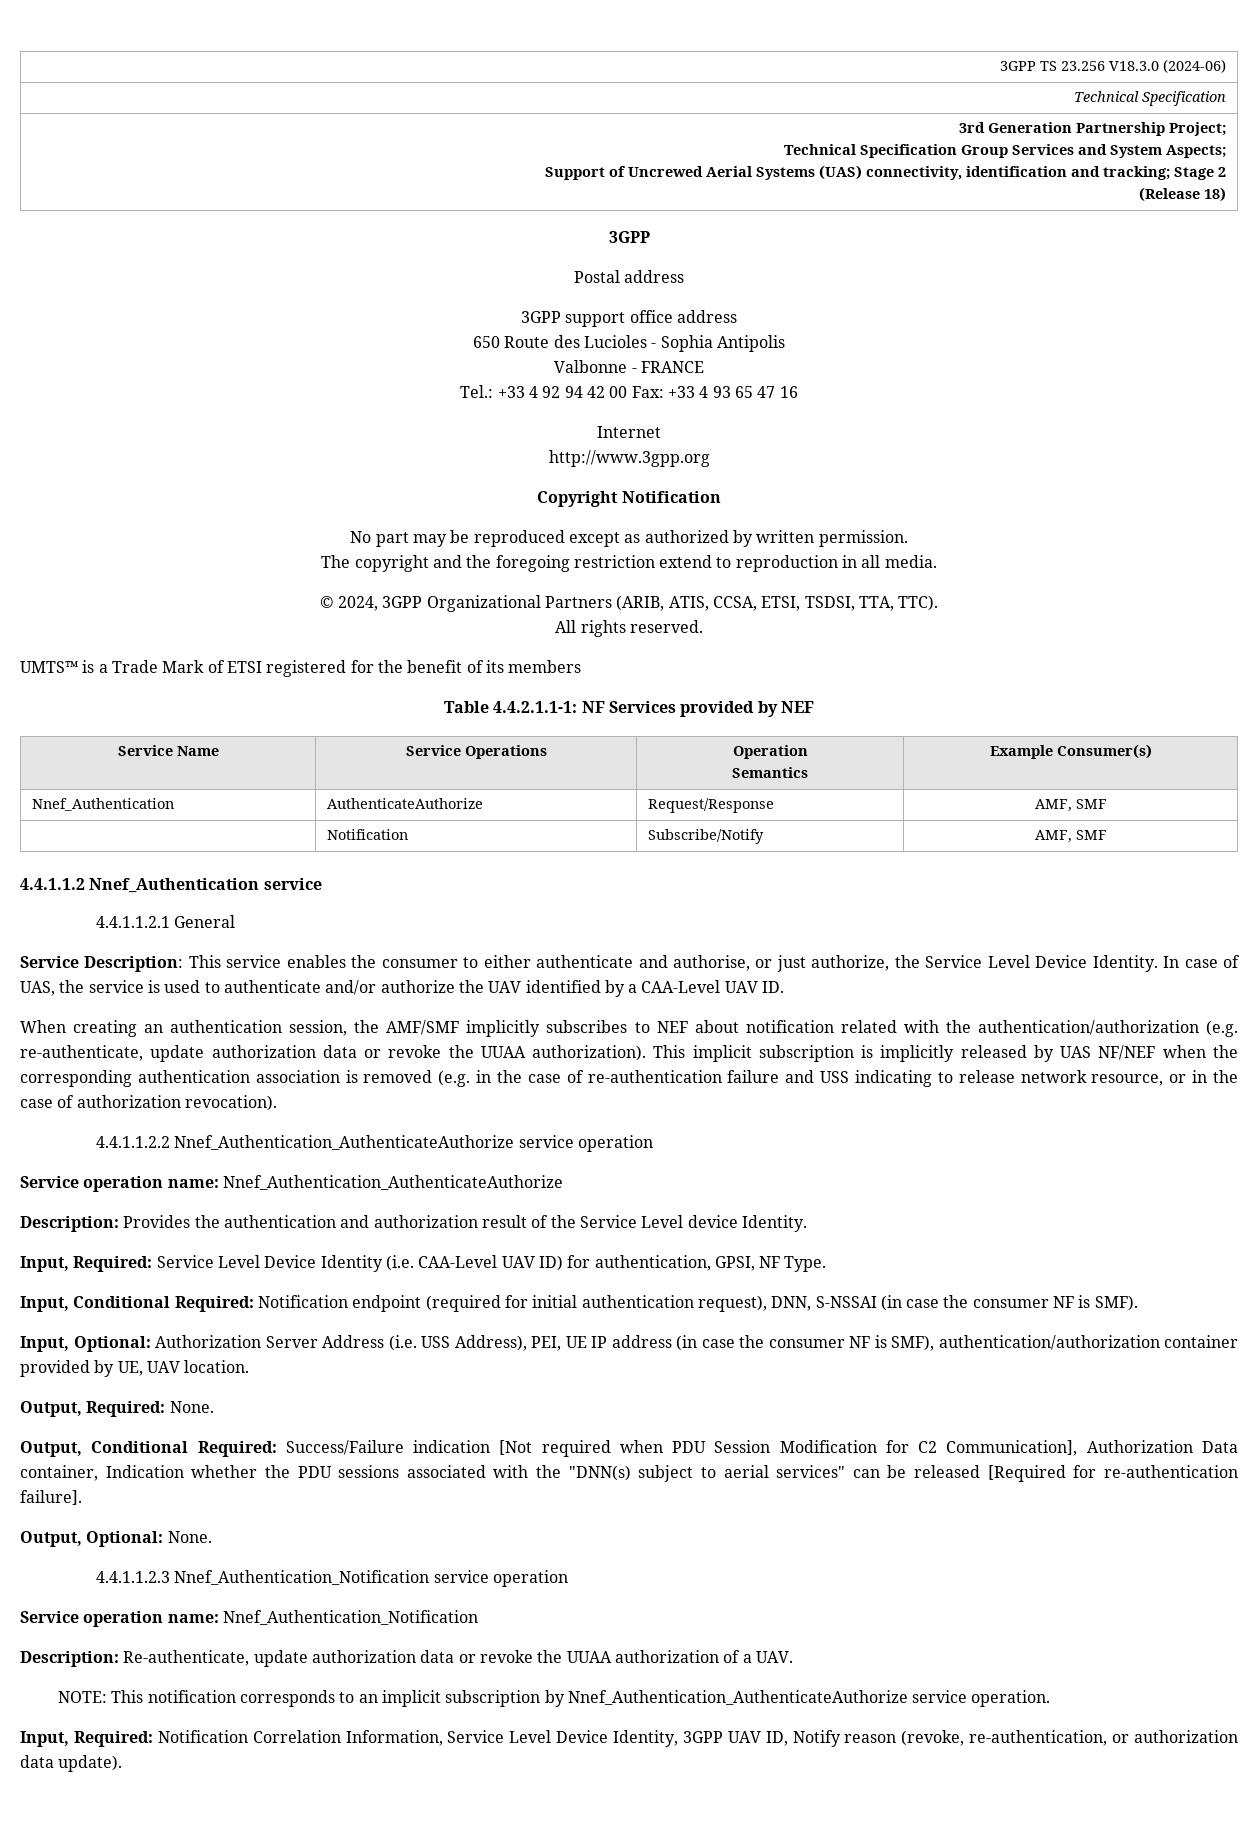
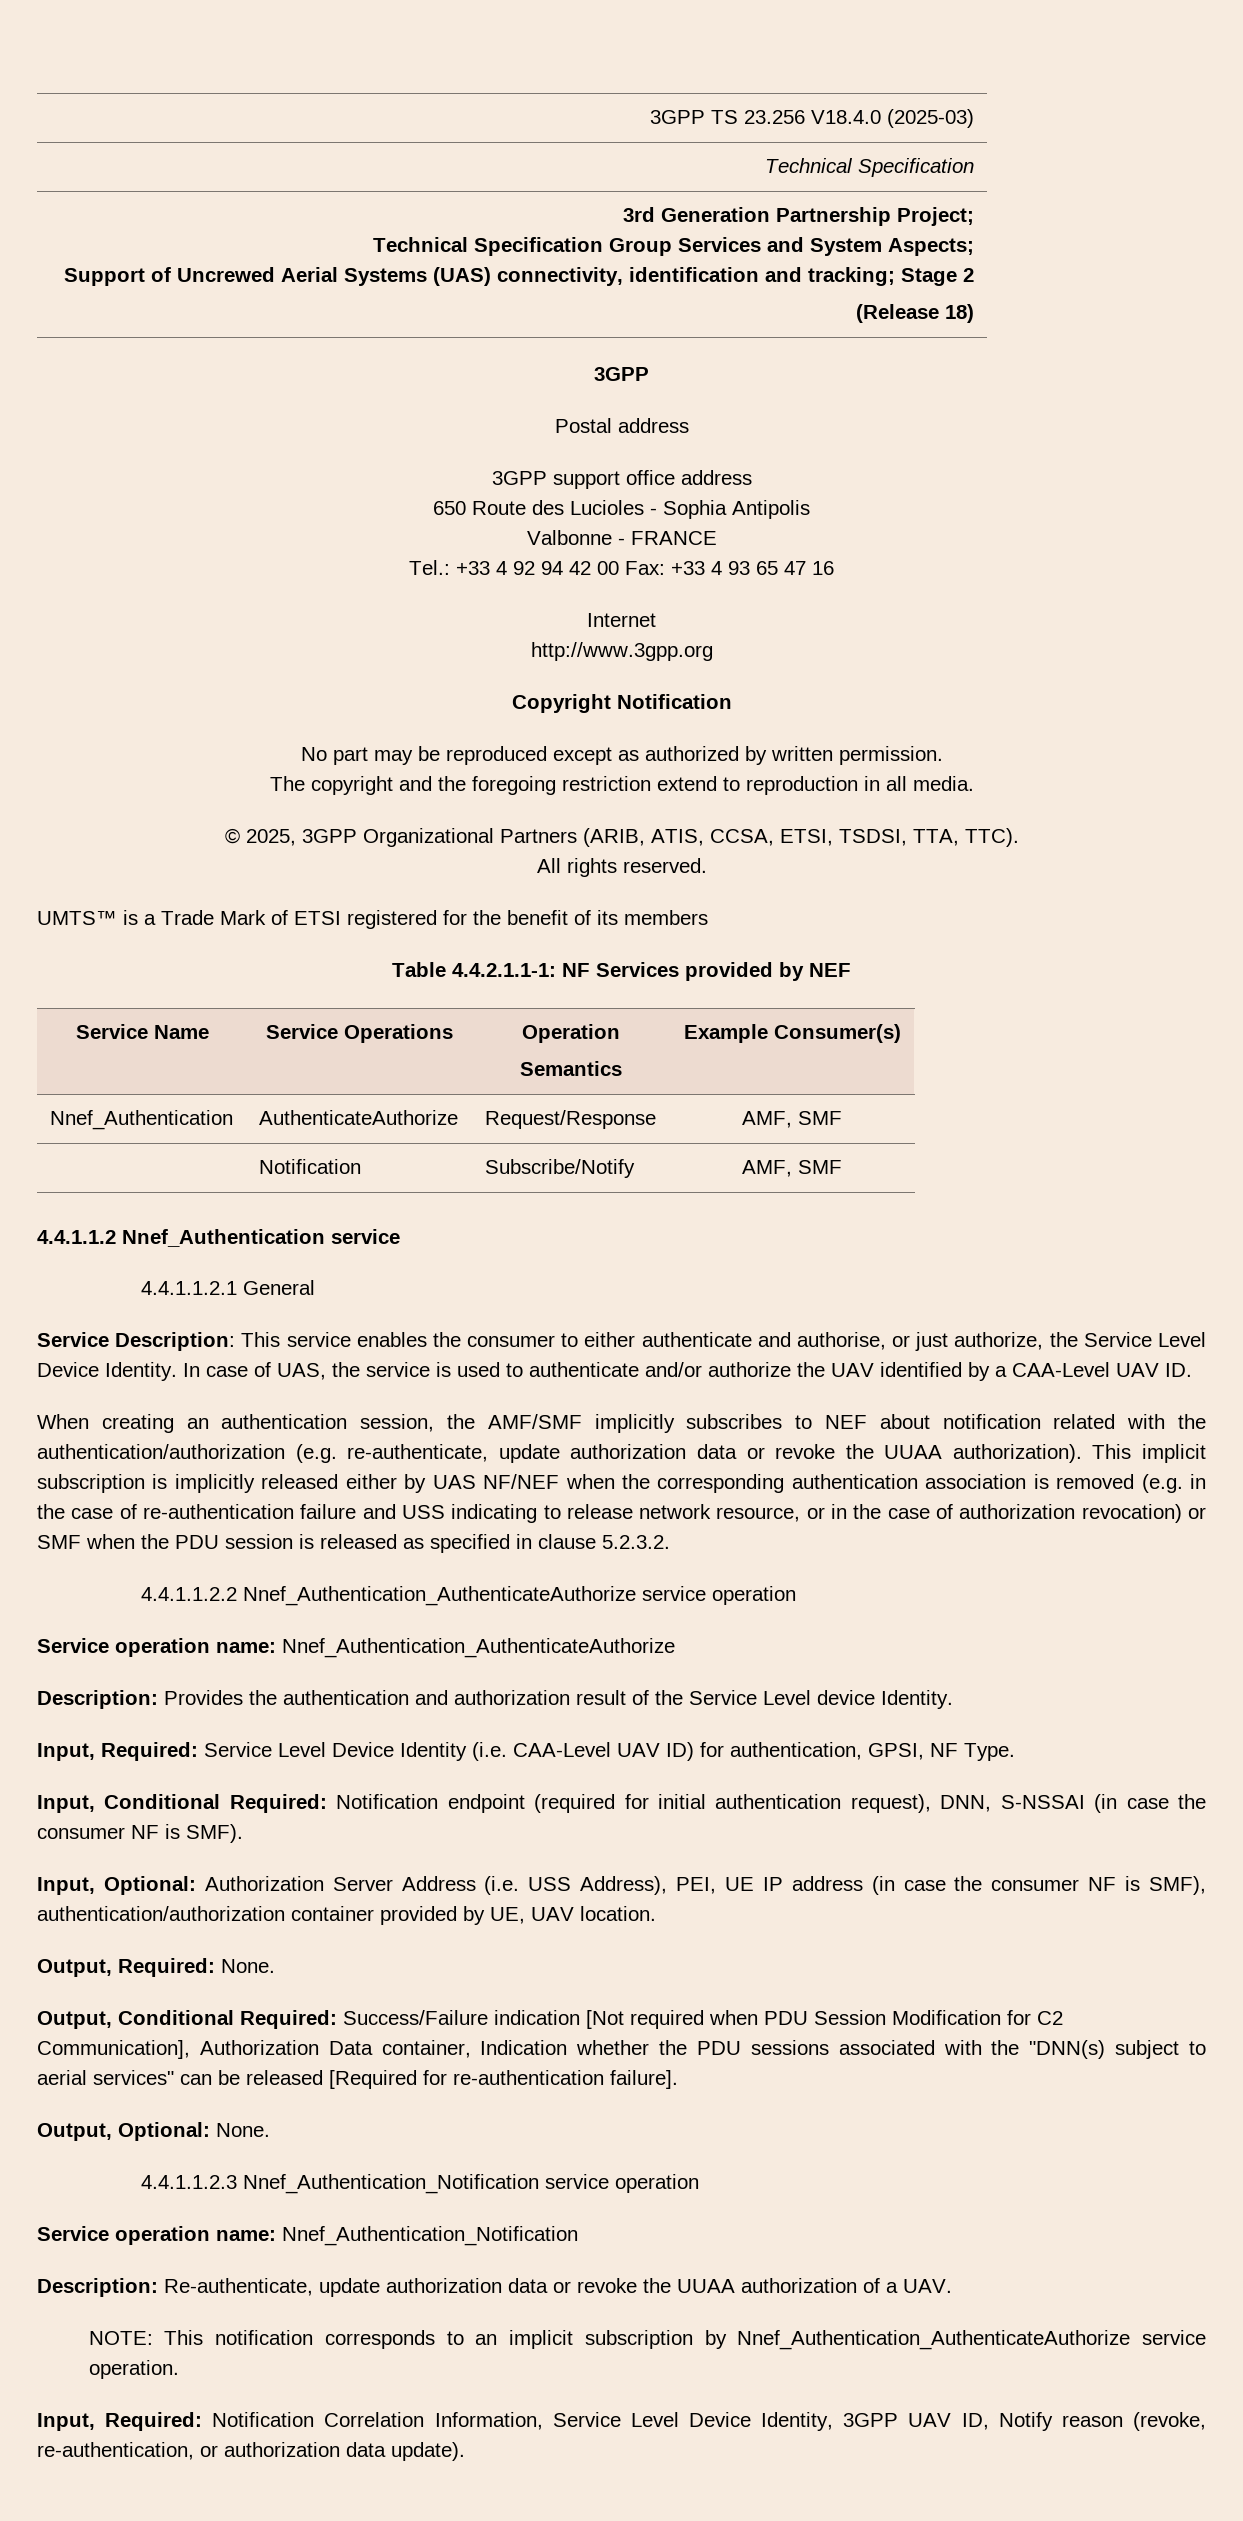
- 3GPP TS 23.256 V18.3.0 (2024-06)
+ 3GPP TS 23.256 V18.4.0 (2025-03)
- © 2024, 3GPP Organizational Partners (ARIB, ATIS, CCSA, ETSI, TSDSI, TTA, TTC).
+ © 2025, 3GPP Organizational Partners (ARIB, ATIS, CCSA, ETSI, TSDSI, TTA, TTC).
- This implicit subscription is implicitly released by UAS NF/NEF when the corresponding authentication association is removed (e.g. in the case of re-authentication failure and USS indicating to release network resource, or in the case of authorization revocation).
+ This implicit subscription is implicitly released either by UAS NF/NEF when the corresponding authentication association is removed (e.g. in the case of re-authentication failure and USS indicating to release network resource, or in the case of authorization revocation) or SMF when the PDU session is released as specified in clause 5.2.3.2.

